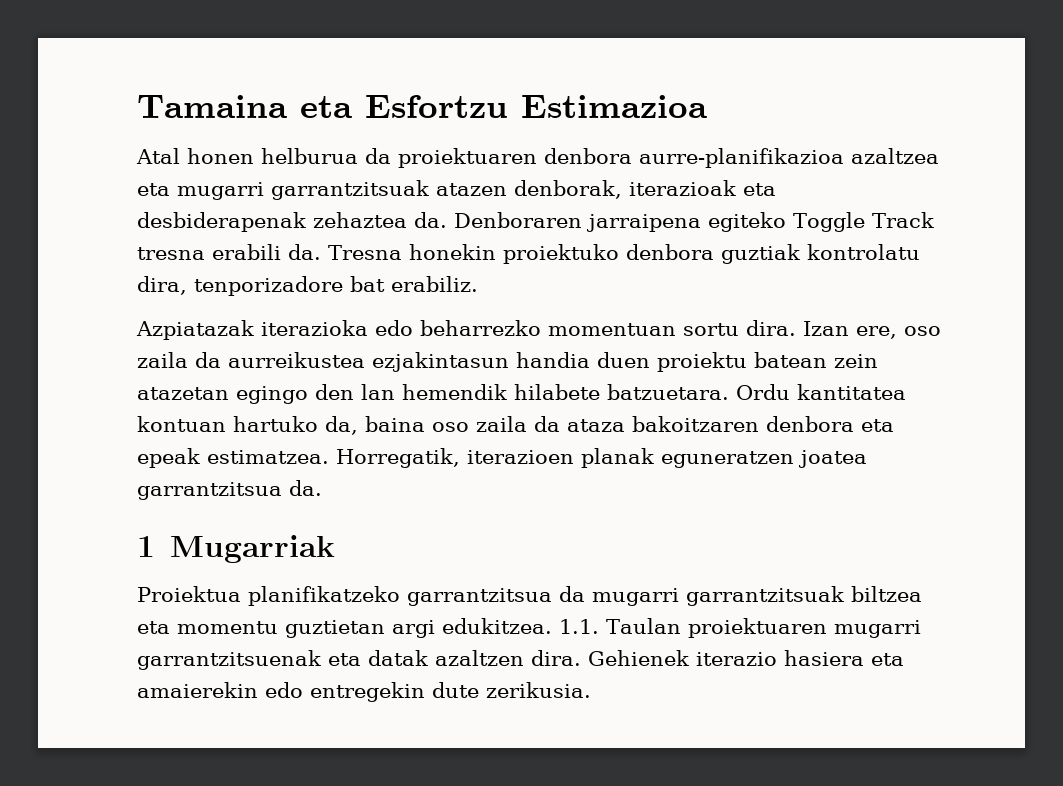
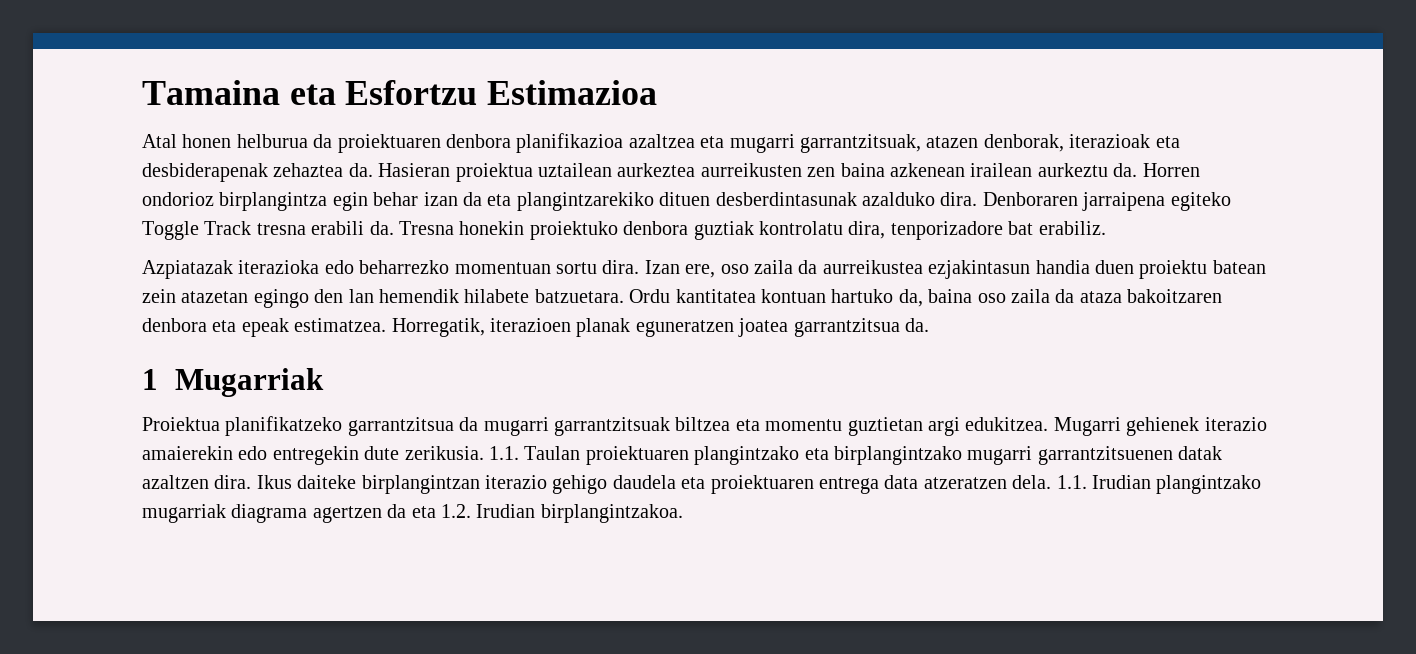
- Atal honen helburua da proiektuaren denbora aurre-planifikazioa azaltzea eta mugarri garrantzitsuak atazen denborak, iterazioak eta desbiderapenak zehaztea da.
+ Atal honen helburua da proiektuaren denbora planifikazioa azaltzea eta mugarri garrantzitsuak, atazen denborak, iterazioak eta desbiderapenak zehaztea da.
+ Hasieran proiektua uztailean aurkeztea aurreikusten zen baina azkenean irailean aurkeztu da. Horren ondorioz birplangintza egin behar izan da eta plangintzarekiko dituen desberdintasunak azalduko dira.
- 1.1. Taulan proiektuaren mugarri garrantzitsuenak eta datak azaltzen dira. Gehienek iterazio hasiera eta amaierekin edo entregekin dute zerikusia.
+ Mugarri gehienek iterazio amaierekin edo entregekin dute zerikusia.
+ 1.1. Taulan proiektuaren plangintzako eta birplangintzako mugarri garrantzitsuenen datak azaltzen dira. Ikus daiteke birplangintzan iterazio gehigo daudela eta proiektuaren entrega data atzeratzen dela. 1.1. Irudian plangintzako mugarriak diagrama agertzen da eta 1.2. Irudian birplangintzakoa.

